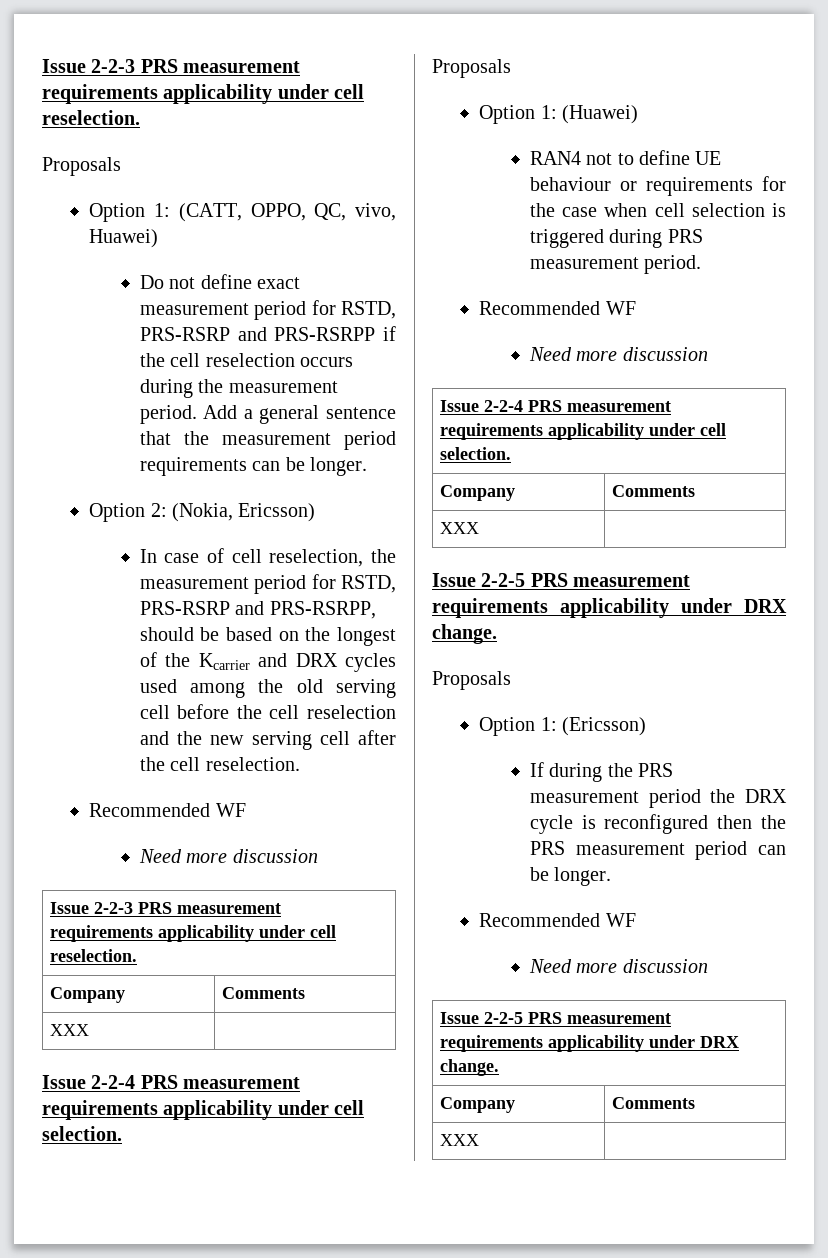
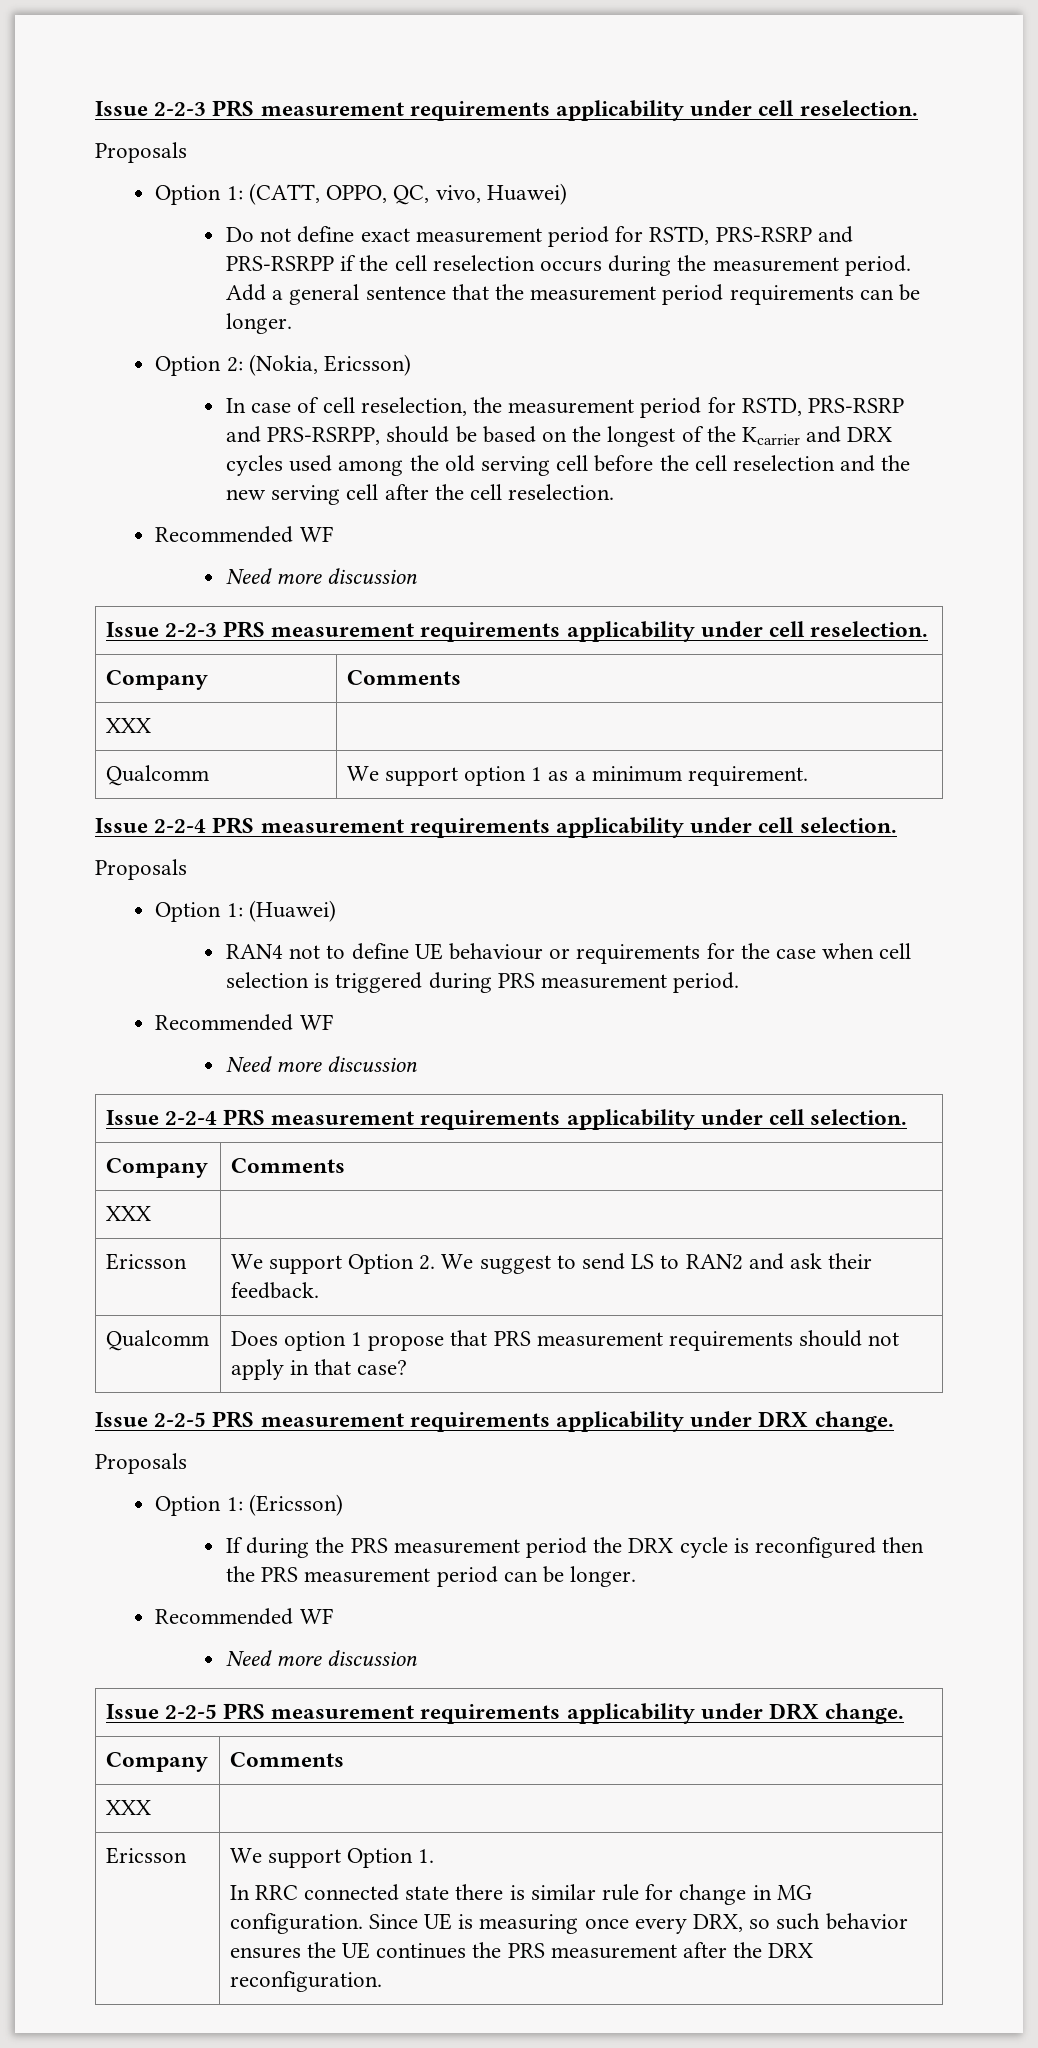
+ Qualcomm | We support option 1 as a minimum requirement.
+ Ericsson | We support Option 2. We suggest to send LS to RAN2 and ask their feedback.
+ Qualcomm | Does option 1 propose that PRS measurement requirements should not apply in that case?
+ Ericsson | We support Option 1.
+ In RRC connected state there is similar rule for change in MG configuration. Since UE is measuring once every DRX, so such behavior ensures the UE continues the PRS measurement after the DRX reconfiguration.

